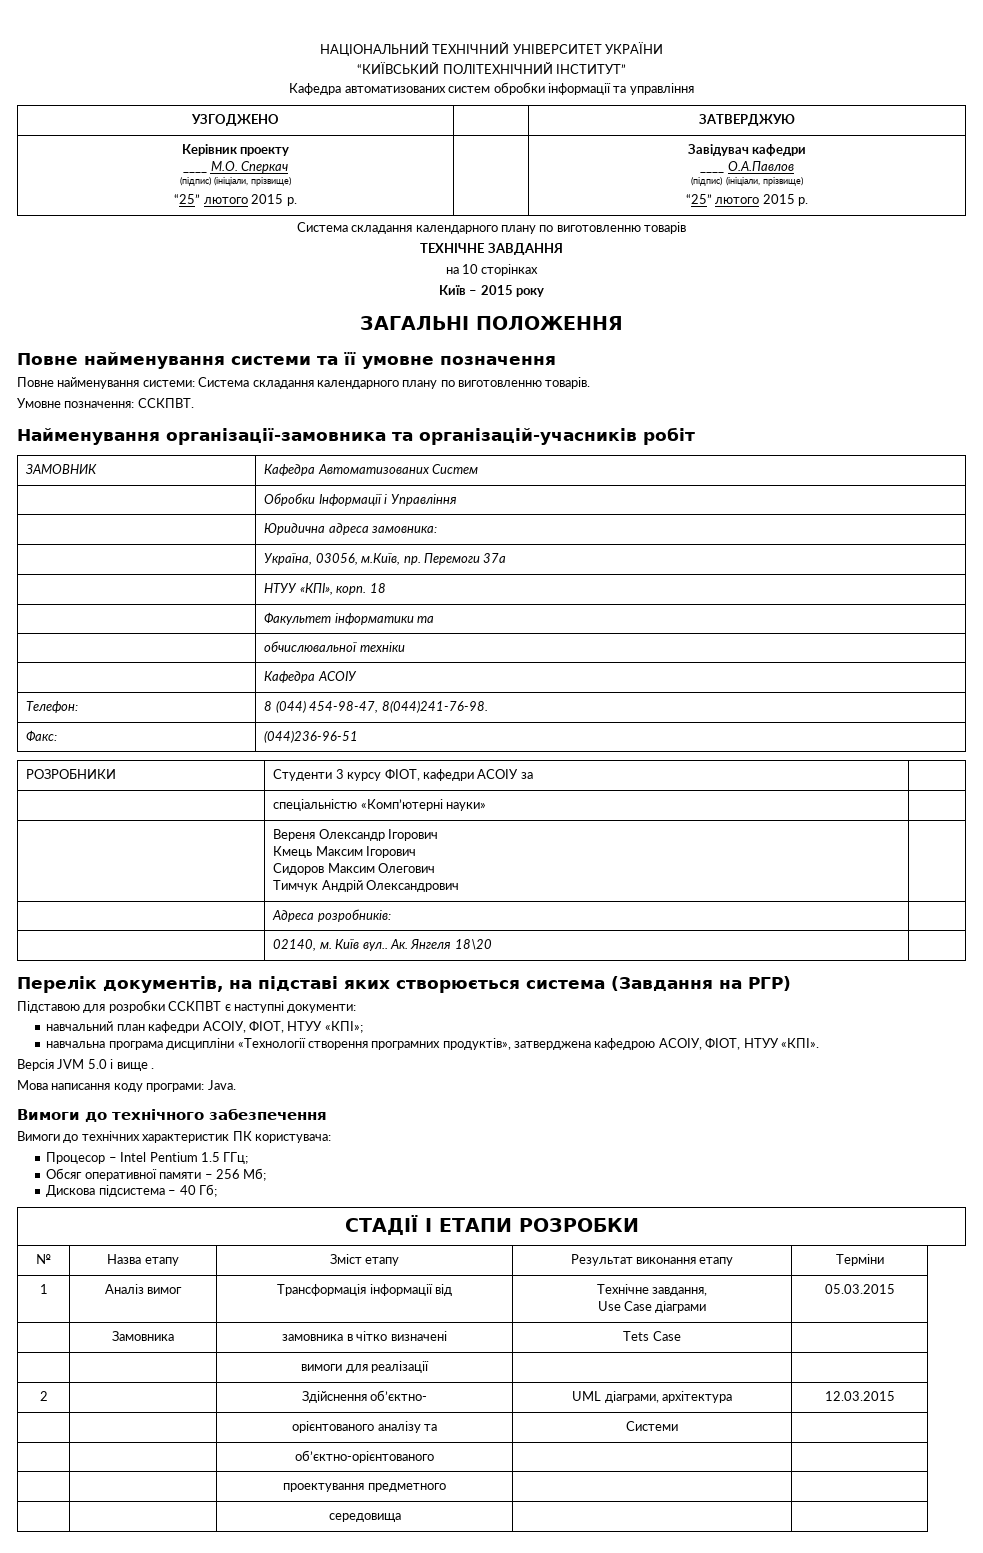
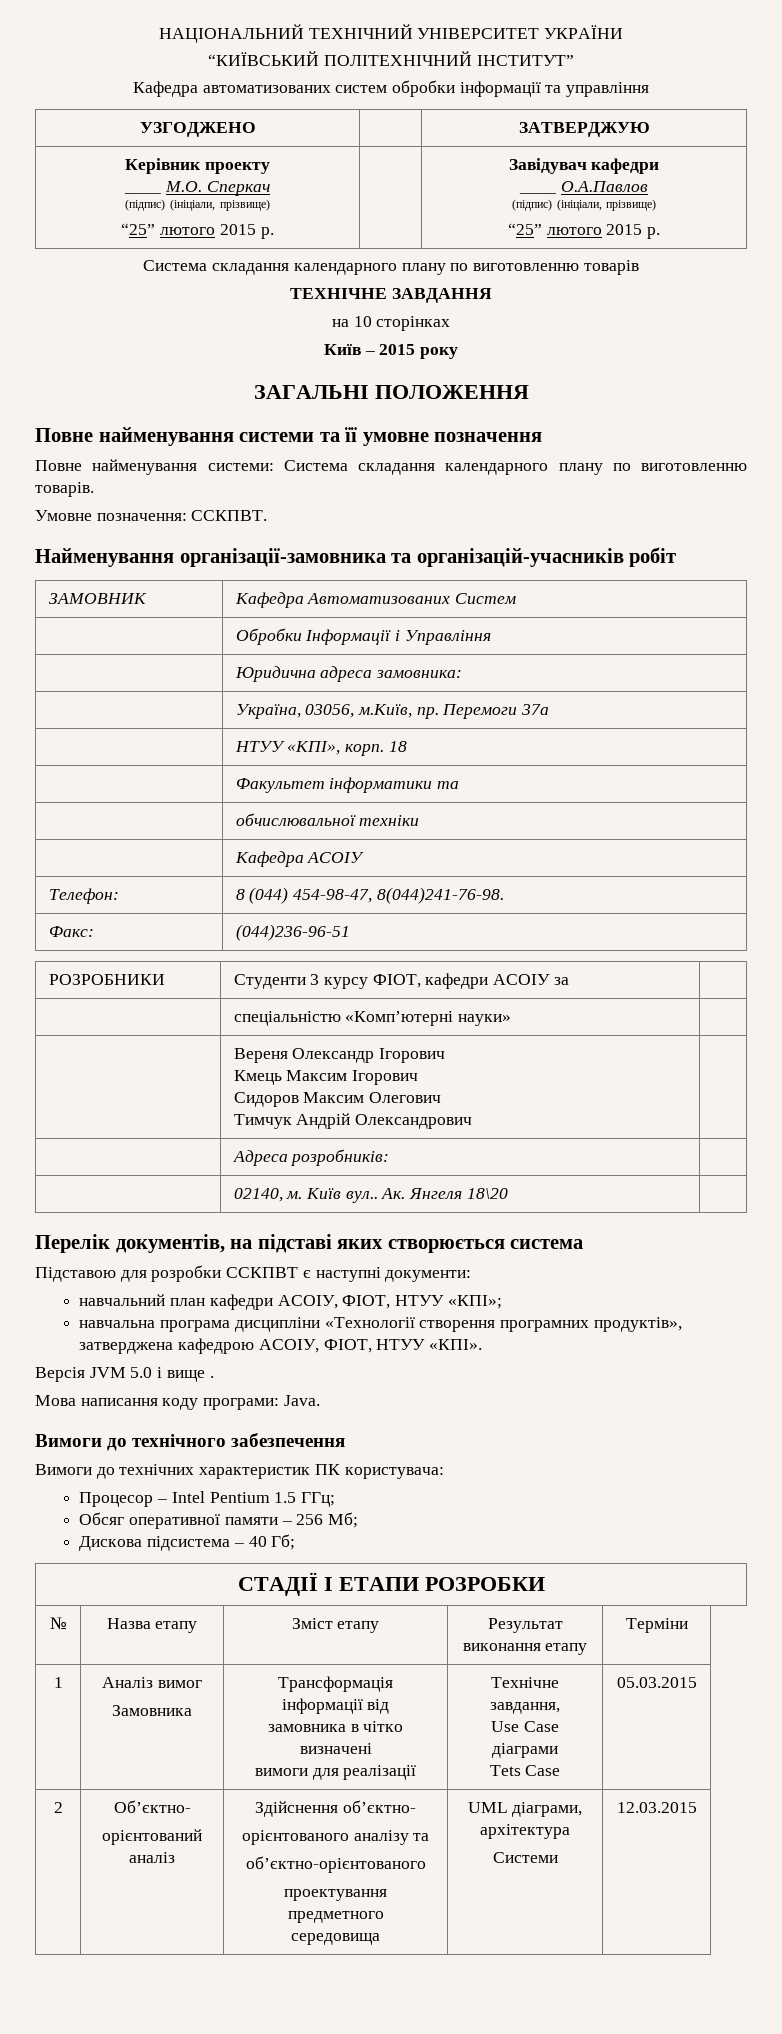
- Перелік документів, на підставі яких створюється система (Завдання на РГР)
+ Перелік документів, на підставі яких створюється система
- 1 | Аналіз вимог | Трансформація інформації від | Технічне завдання,
- Use Case діаграми | 05.03.2015
+ 1 | Аналіз вимог
+ Замовника | Трансформація інформації від
+ замовника в чітко визначені
+ вимоги для реалізації | Технічне завдання,
+ Use Case діаграми
+ Tets Case | 05.03.2015
- | Замовника | замовника в чітко визначені | Tets Case |
- | | вимоги для реалізації | |
- 2 | | Здійснення об’єктно- | UML діаграми, архітектура | 12.03.2015
+ 2 | Об’єктно-
+ орієнтований аналіз | Здійснення об’єктно-
+ орієнтованого аналізу та
+ об’єктно-орієнтованого
+ проектування предметного
+ середовища | UML діаграми, архітектура
+ Системи | 12.03.2015
- | | орієнтованого аналізу та | Системи |
- | | об’єктно-орієнтованого | |
- | | проектування предметного | |
- | | середовища | |

